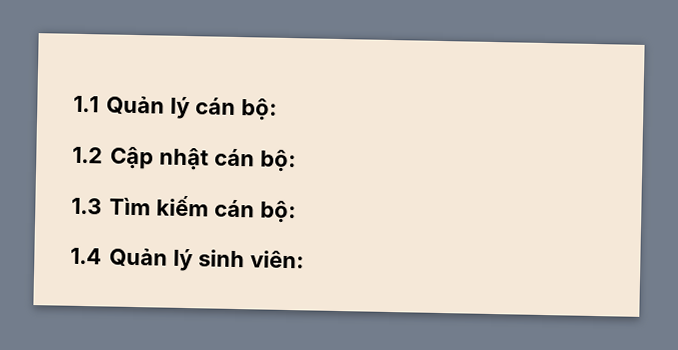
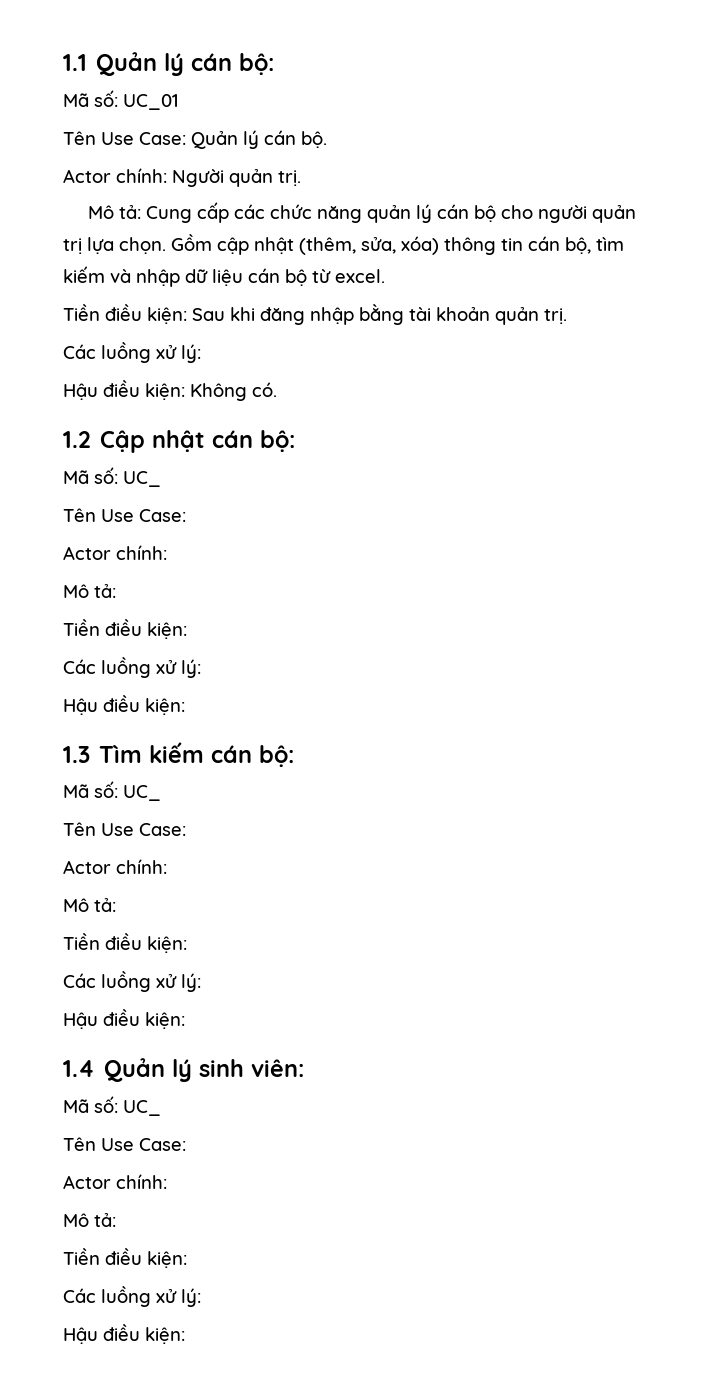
+ Mã số: UC_01
+ Tên Use Case: Quản lý cán bộ.
+ Actor chính: Người quản trị.
+ Mô tả: Cung cấp các chức năng quản lý cán bộ cho người quản trị lựa chọn. Gồm cập nhật (thêm, sửa, xóa) thông tin cán bộ, tìm kiếm và nhập dữ liệu cán bộ từ excel.
+ Tiền điều kiện: Sau khi đăng nhập bằng tài khoản quản trị.
+ Các luồng xử lý:
+ Hậu điều kiện: Không có.
  1.2 Cập nhật cán bộ:
+ Mã số: UC_
+ Tên Use Case:
+ Actor chính:
+ Mô tả:
+ Tiền điều kiện:
+ Các luồng xử lý:
+ Hậu điều kiện:
  1.3 Tìm kiếm cán bộ:
+ Mã số: UC_
+ Tên Use Case:
+ Actor chính:
+ Mô tả:
+ Tiền điều kiện:
+ Các luồng xử lý:
+ Hậu điều kiện:
  1.4 Quản lý sinh viên:
+ Mã số: UC_
+ Tên Use Case:
+ Actor chính:
+ Mô tả:
+ Tiền điều kiện:
+ Các luồng xử lý:
+ Hậu điều kiện:

